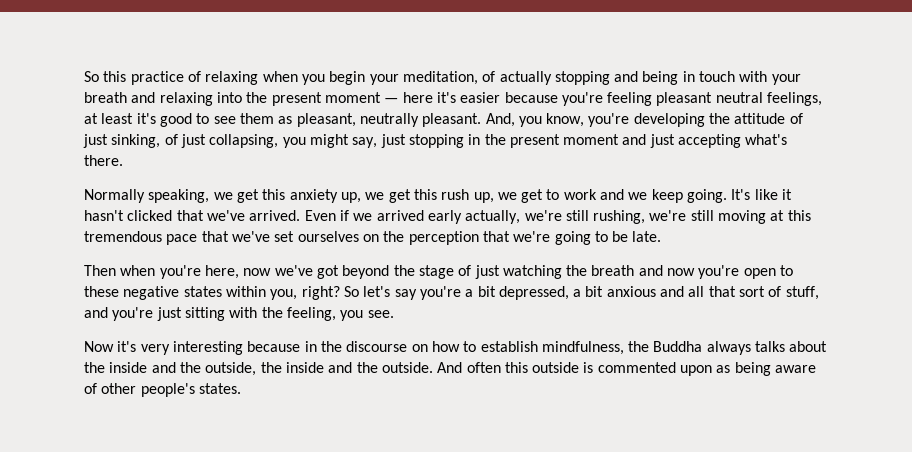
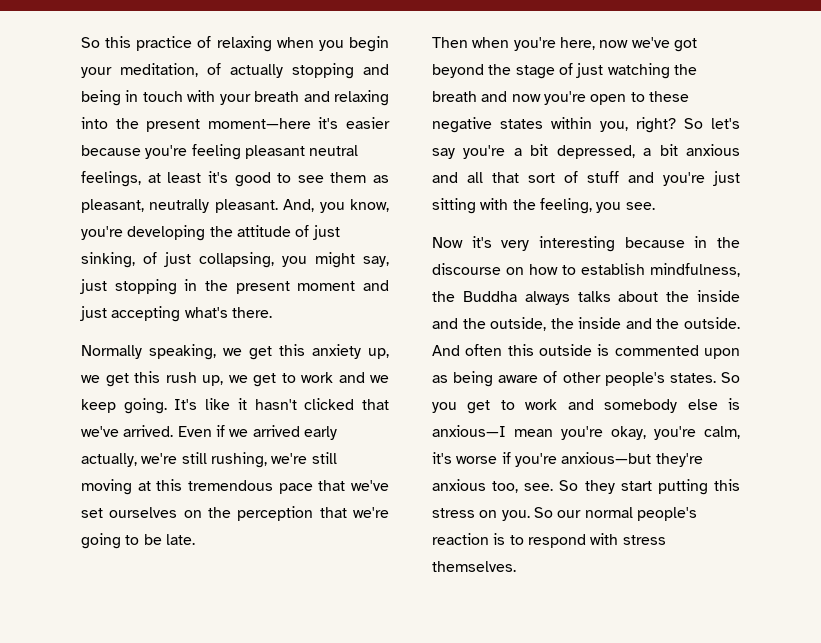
- So this practice of relaxing when you begin your meditation, of actually stopping and being in touch with your breath and relaxing into the present moment — here it's easier because you're feeling pleasant neutral feelings, at least it's good to see them as pleasant, neutrally pleasant.
+ So this practice of relaxing when you begin your meditation, of actually stopping and being in touch with your breath and relaxing into the present moment—here it's easier because you're feeling pleasant neutral feelings, at least it's good to see them as pleasant, neutrally pleasant.
- So let's say you're a bit depressed, a bit anxious and all that sort of stuff, and you're just sitting with the feeling, you see.
+ So let's say you're a bit depressed, a bit anxious and all that sort of stuff and you're just sitting with the feeling, you see.
+ So you get to work and somebody else is anxious—I mean you're okay, you're calm, it's worse if you're anxious—but they're anxious too, see. So they start putting this stress on you. So our normal people's reaction is to respond with stress themselves.

